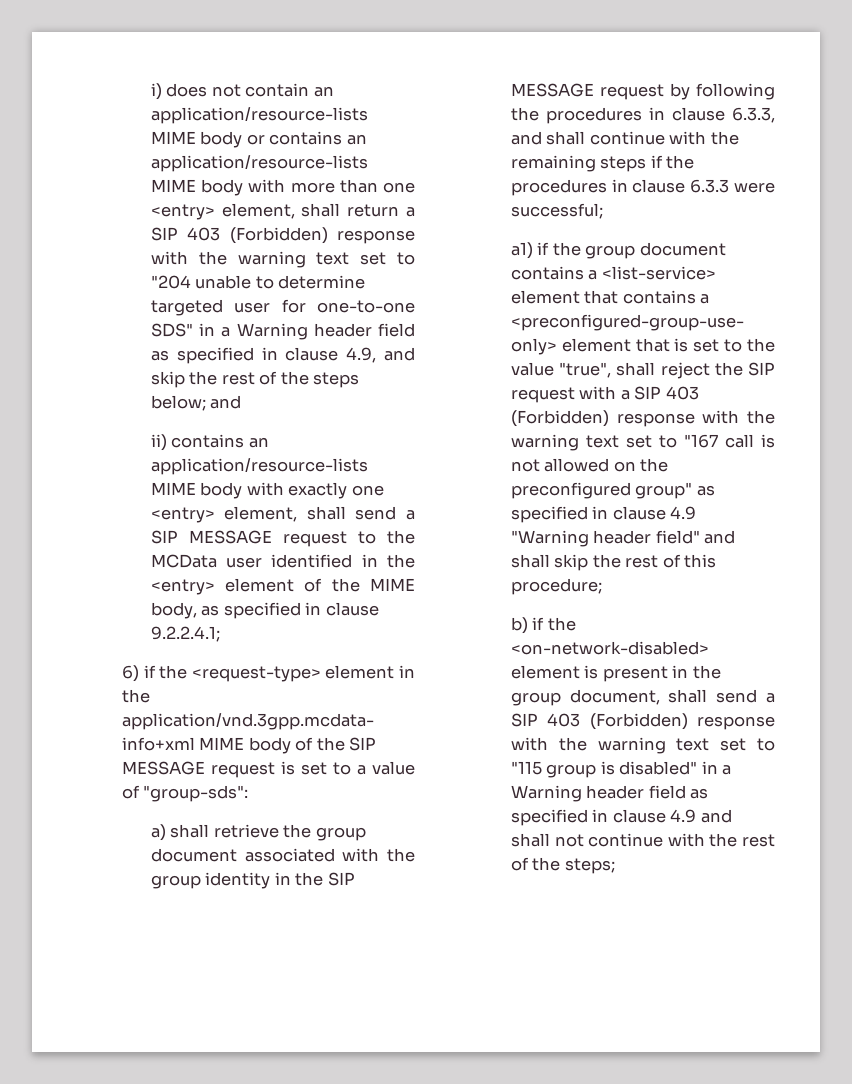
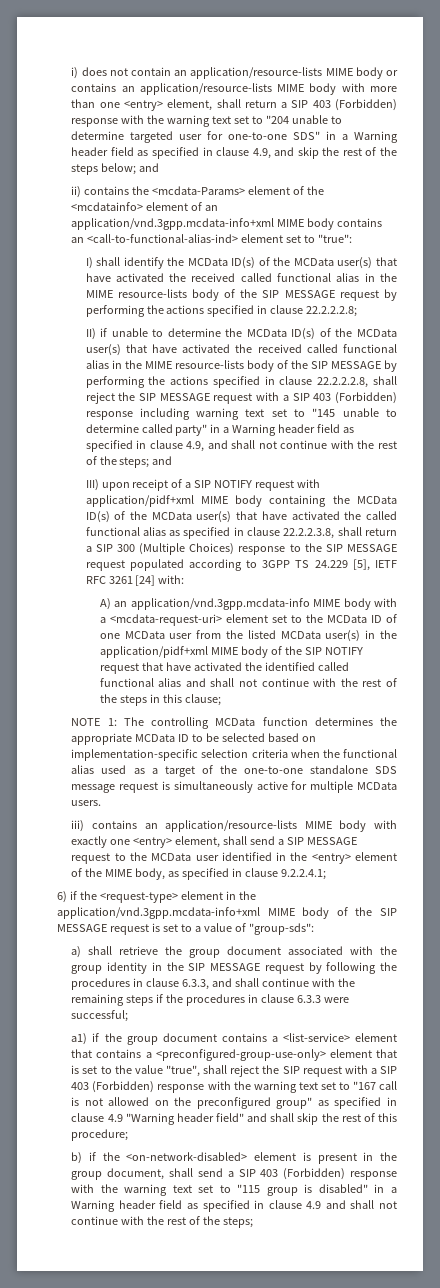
- ii) contains an application/resource-lists MIME body with exactly one <entry> element, shall send a SIP MESSAGE request to the MCData user identified in the <entry> element of the MIME body, as specified in clause 9.2.2.4.1;
+ ii) contains the <mcdata-Params> element of the <mcdatainfo> element of an application/vnd.3gpp.mcdata-info+xml MIME body contains an <call-to-functional-alias-ind> element set to "true":
+ I) shall identify the MCData ID(s) of the MCData user(s) that have activated the received called functional alias in the MIME resource-lists body of the SIP MESSAGE request by performing the actions specified in clause 22.2.2.2.8;
+ II) if unable to determine the MCData ID(s) of the MCData user(s) that have activated the received called functional alias in the MIME resource-lists body of the SIP MESSAGE by performing the actions specified in clause 22.2.2.2.8, shall reject the SIP MESSAGE request with a SIP 403 (Forbidden) response including warning text set to "145 unable to determine called party" in a Warning header field as specified in clause 4.9, and shall not continue with the rest of the steps; and
+ III) upon receipt of a SIP NOTIFY request with application/pidf+xml MIME body containing the MCData ID(s) of the MCData user(s) that have activated the called functional alias as specified in clause 22.2.2.3.8, shall return a SIP 300 (Multiple Choices) response to the SIP MESSAGE request populated according to 3GPP TS 24.229 [5], IETF RFC 3261 [24] with:
+ A) an application/vnd.3gpp.mcdata-info MIME body with a <mcdata-request-uri> element set to the MCData ID of one MCData user from the listed MCData user(s) in the application/pidf+xml MIME body of the SIP NOTIFY request that have activated the identified called functional alias and shall not continue with the rest of the steps in this clause;
+ NOTE 1: The controlling MCData function determines the appropriate MCData ID to be selected based on implementation-specific selection criteria when the functional alias used as a target of the one-to-one standalone SDS message request is simultaneously active for multiple MCData users.
+ iii) contains an application/resource-lists MIME body with exactly one <entry> element, shall send a SIP MESSAGE request to the MCData user identified in the <entry> element of the MIME body, as specified in clause 9.2.2.4.1;

